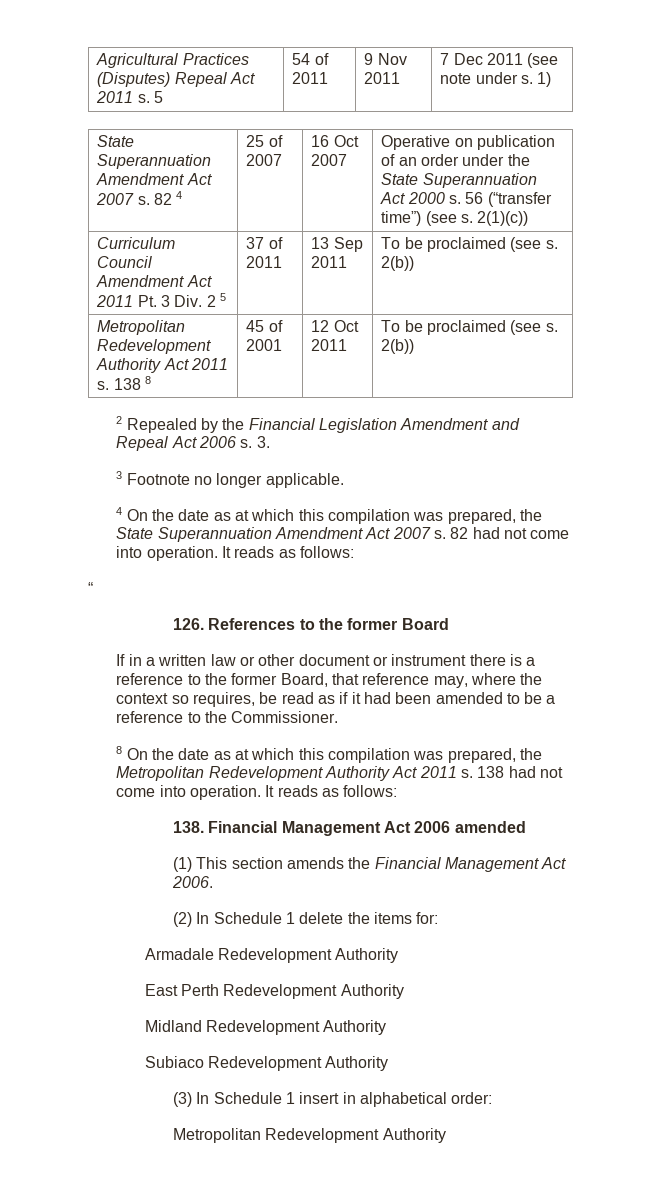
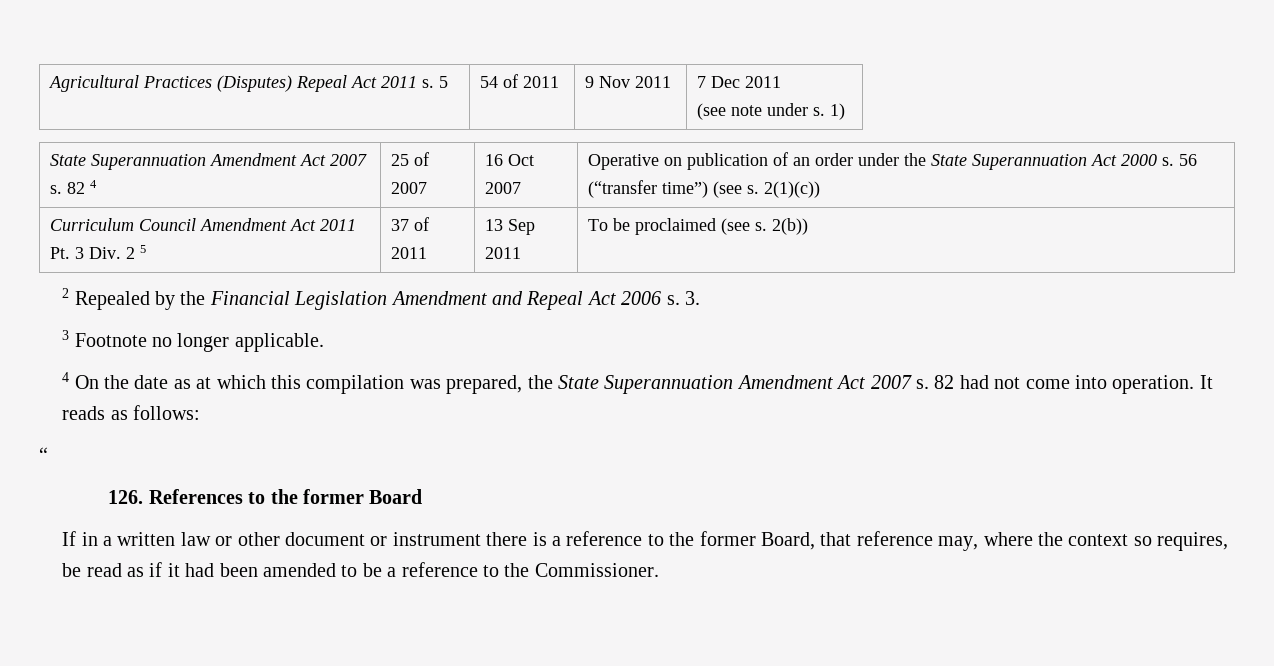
- Agricultural Practices (Disputes) Repeal Act 2011 s. 5 | 54 of 2011 | 9 Nov 2011 | 7 Dec 2011 (see note under s. 1)
+ Agricultural Practices (Disputes) Repeal Act 2011 s. 5 | 54 of 2011 | 9 Nov 2011 | 7 Dec 2011
+ (see note under s. 1)
- Metropolitan Redevelopment Authority Act 2011 s. 138 8 | 45 of 2001 | 12 Oct 2011 | To be proclaimed (see s. 2(b))
- 8 On the date as at which this compilation was prepared, the Metropolitan Redevelopment Authority Act 2011 s. 138 had not come into operation. It reads as follows:
- 138. Financial Management Act 2006 amended
- (1) This section amends the Financial Management Act 2006.
- (2) In Schedule 1 delete the items for:
- Armadale Redevelopment Authority
- East Perth Redevelopment Authority
- Midland Redevelopment Authority
- Subiaco Redevelopment Authority
- (3) In Schedule 1 insert in alphabetical order:
- Metropolitan Redevelopment Authority

